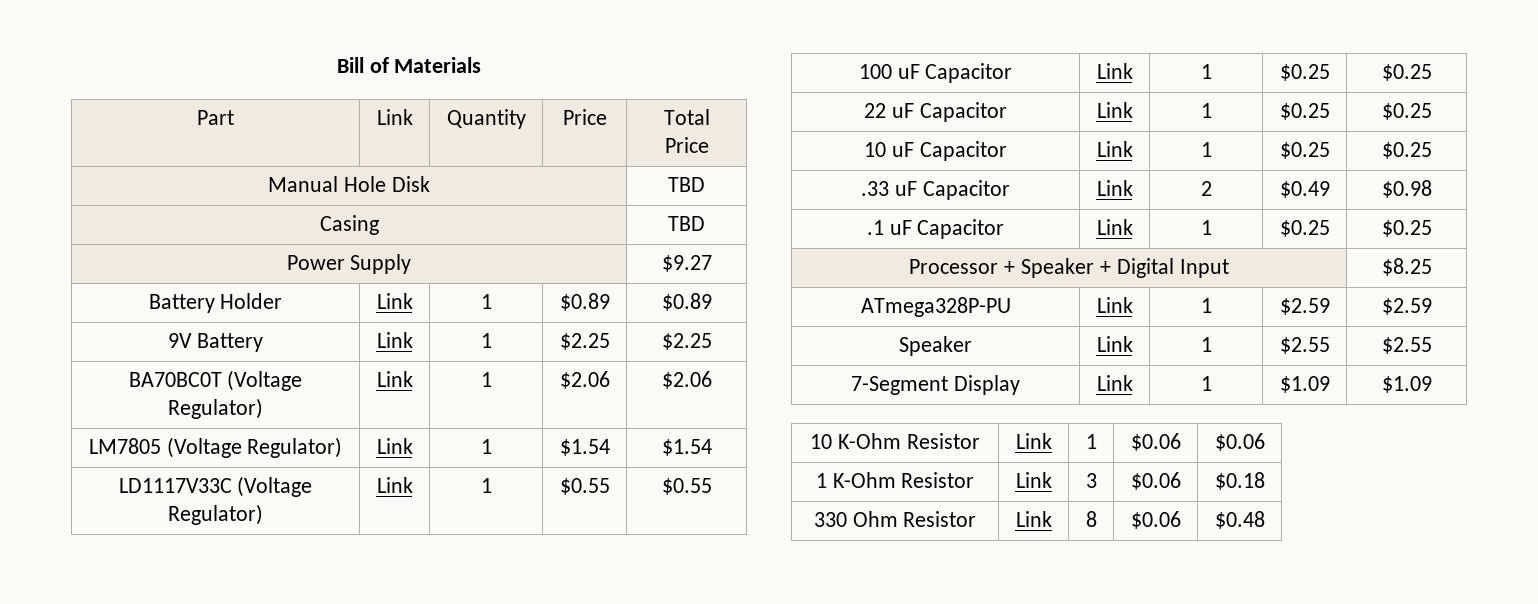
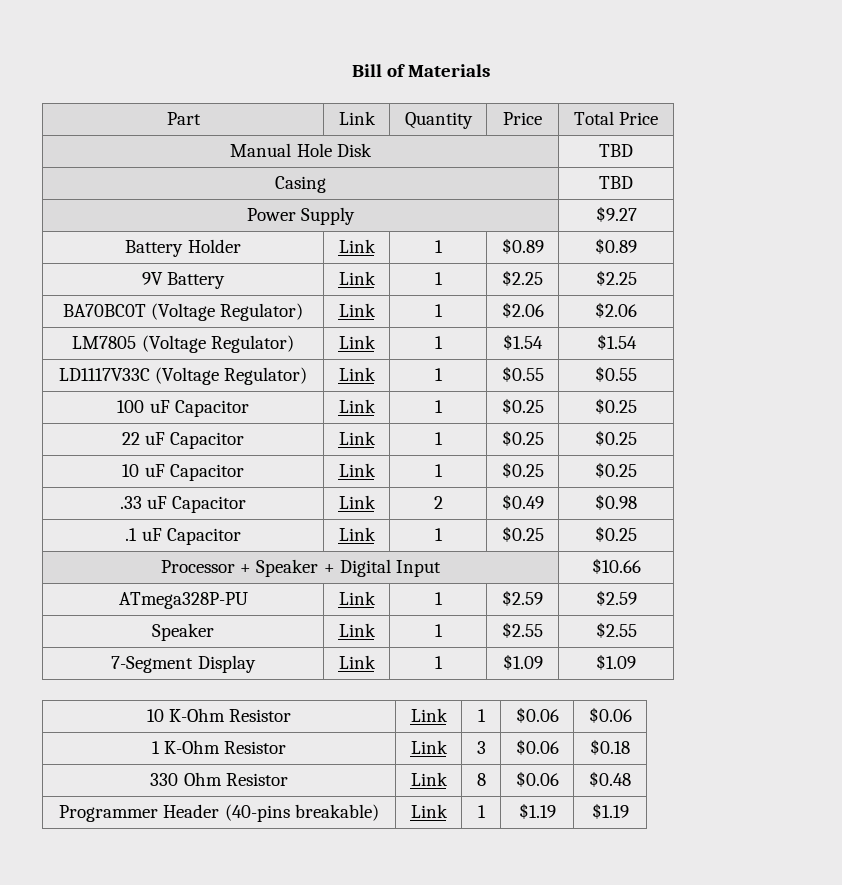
- Processor + Speaker + Digital Input | $8.25
+ Processor + Speaker + Digital Input | $10.66
+ Programmer Header (40-pins breakable) | Link | 1 | $1.19 | $1.19

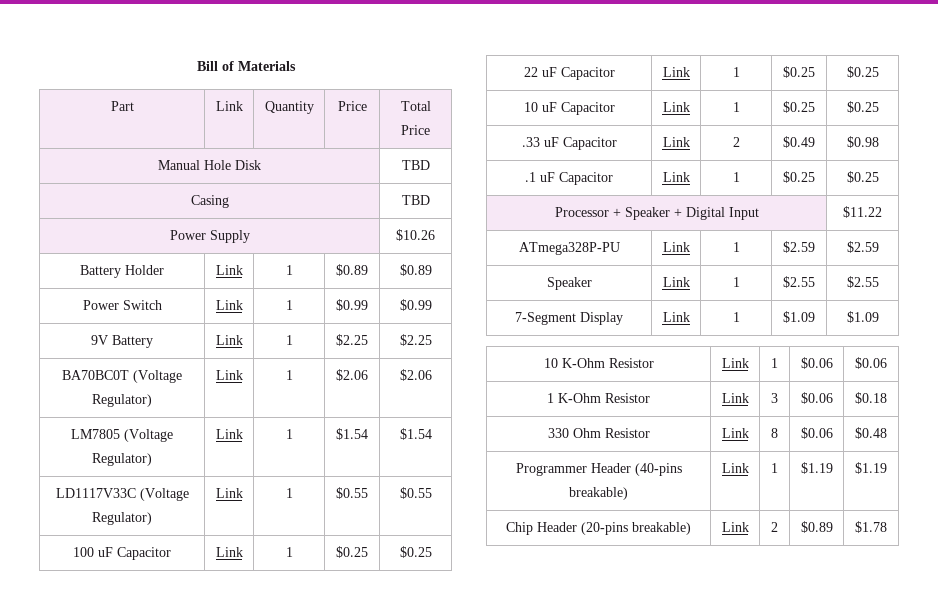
- Power Supply | $9.27
+ Power Supply | $10.26
+ Power Switch | Link | 1 | $0.99 | $0.99
- Processor + Speaker + Digital Input | $10.66
+ Processor + Speaker + Digital Input | $11.22
+ Chip Header (20-pins breakable) | Link | 2 | $0.89 | $1.78

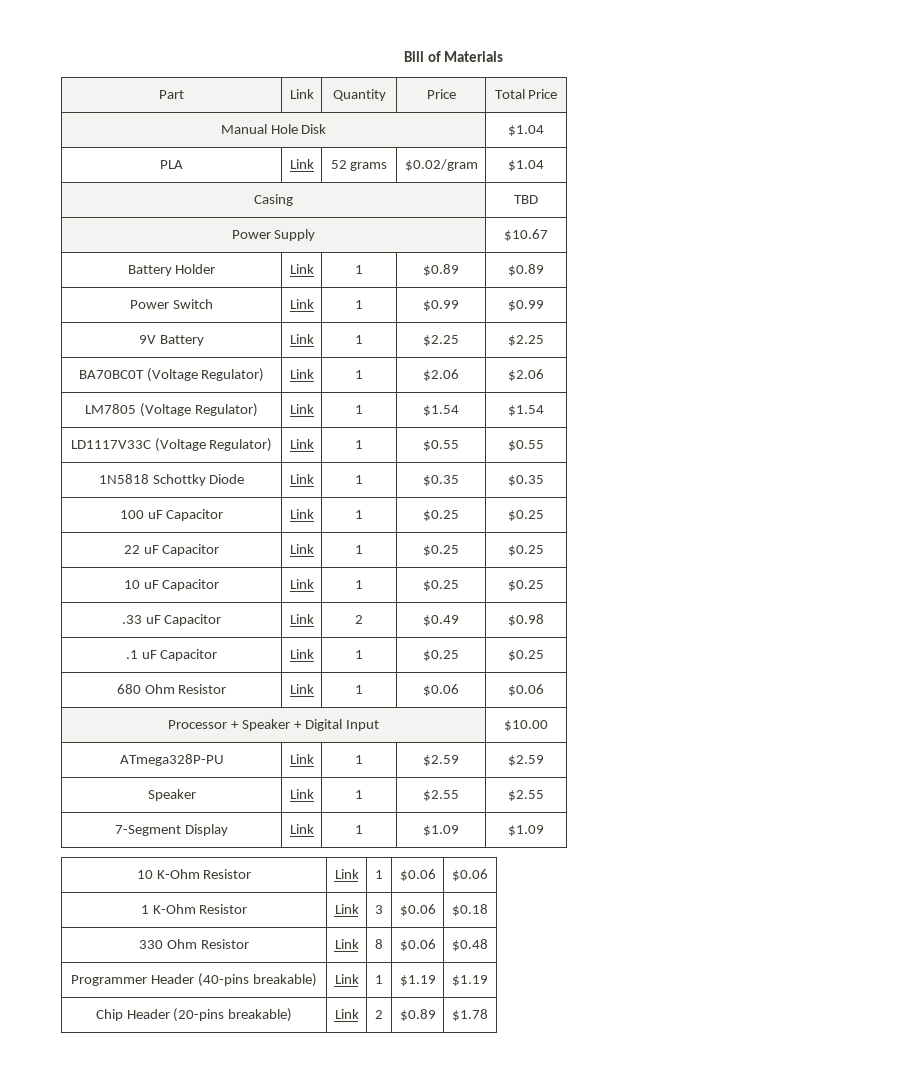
- Manual Hole Disk | TBD
+ Manual Hole Disk | $1.04
+ PLA | Link | 52 grams | $0.02/gram | $1.04
- Power Supply | $10.26
+ Power Supply | $10.67
+ 1N5818 Schottky Diode | Link | 1 | $0.35 | $0.35
+ 680 Ohm Resistor | Link | 1 | $0.06 | $0.06
- Processor + Speaker + Digital Input | $11.22
+ Processor + Speaker + Digital Input | $10.00

